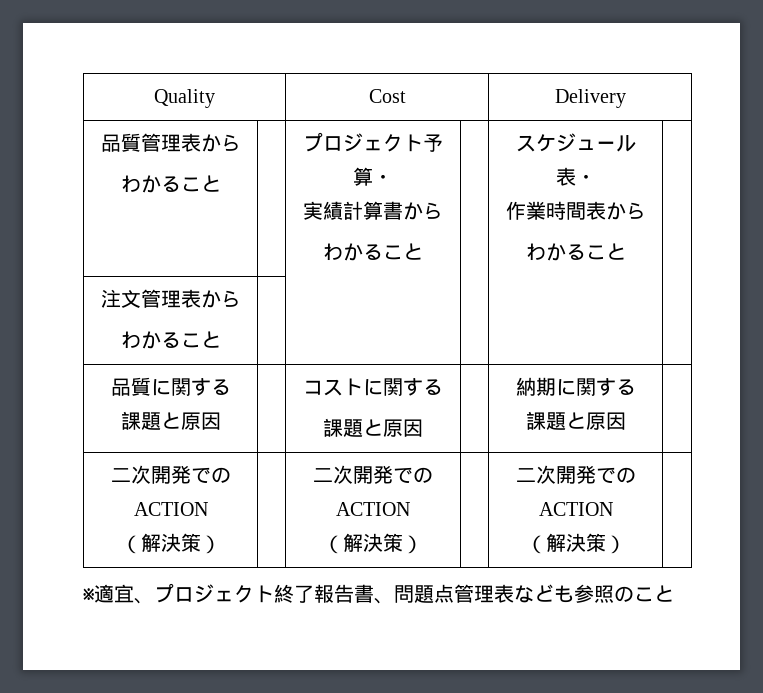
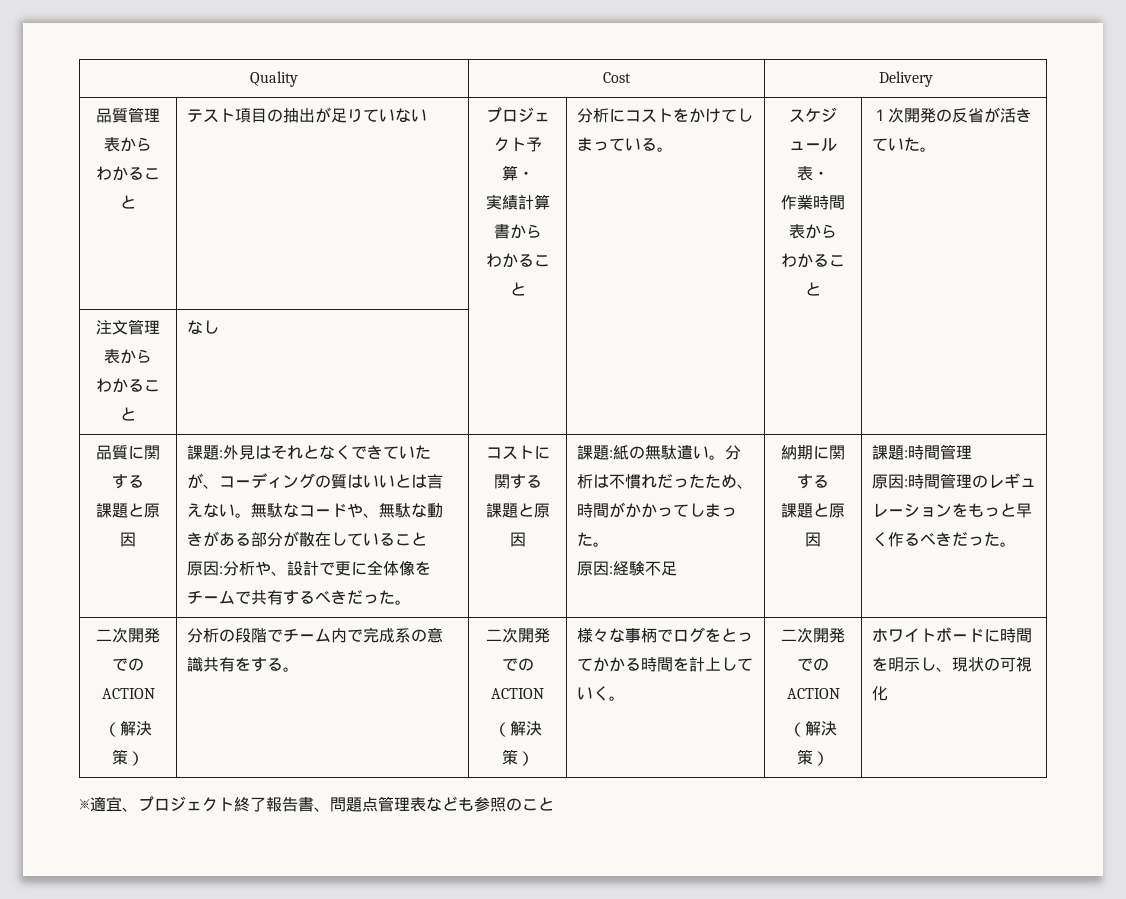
+ テスト項目の抽出が足りていない
+ 分析にコストをかけてしまっている。
+ １次開発の反省が活きていた。
  注文管理表から
- わかること | | | | |
+ わかること | なし | | | |
+ 課題:外見はそれとなくできていたが、コーディングの質はいいとは言えない。無駄なコードや、無駄な動きがある部分が散在していること
+ 原因:分析や、設計で更に全体像をチームで共有するべきだった。
+ 課題:紙の無駄遣い。分析は不慣れだったため、時間がかかってしまった。
+ 原因:経験不足
  納期に関する
- 課題と原因 |
+ 課題と原因 | 課題:時間管理
+ 原因:時間管理のレギュレーションをもっと早く作るべきだった。
  二次開発でのACTION
- （解決策） | | 二次開発でのACTION
- （解決策） | | 二次開発でのACTION
- （解決策） |
+ （解決策） | 分析の段階でチーム内で完成系の意識共有をする。 | 二次開発でのACTION
+ （解決策） | 様々な事柄でログをとってかかる時間を計上していく。 | 二次開発でのACTION
+ （解決策） | ホワイトボードに時間を明示し、現状の可視化

